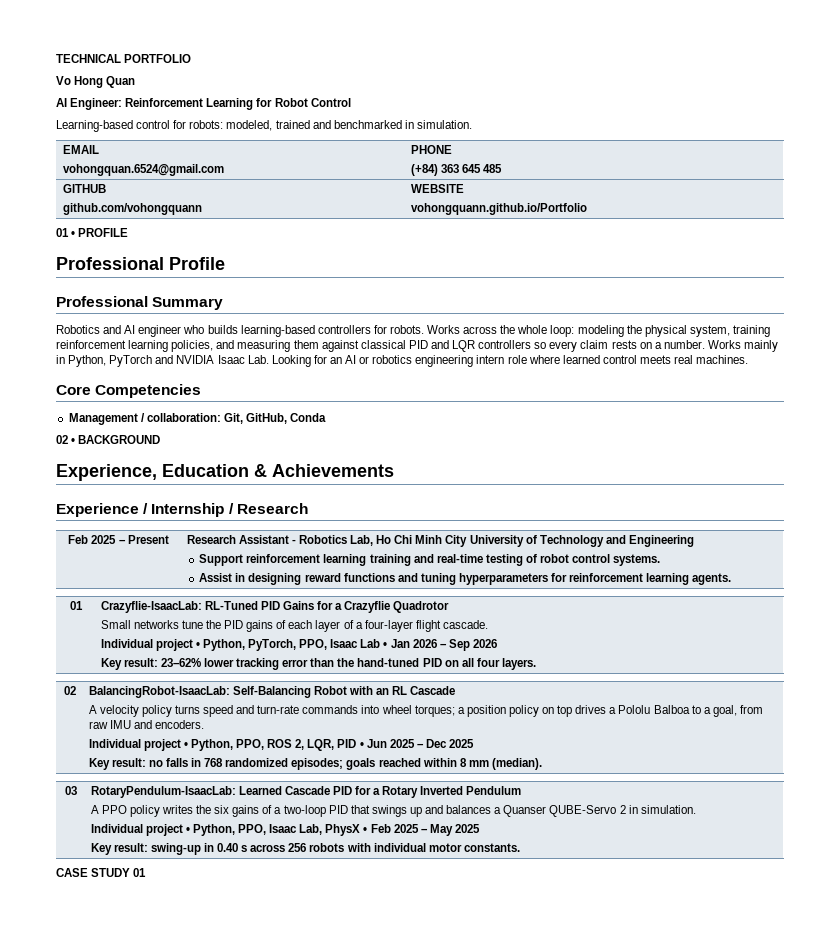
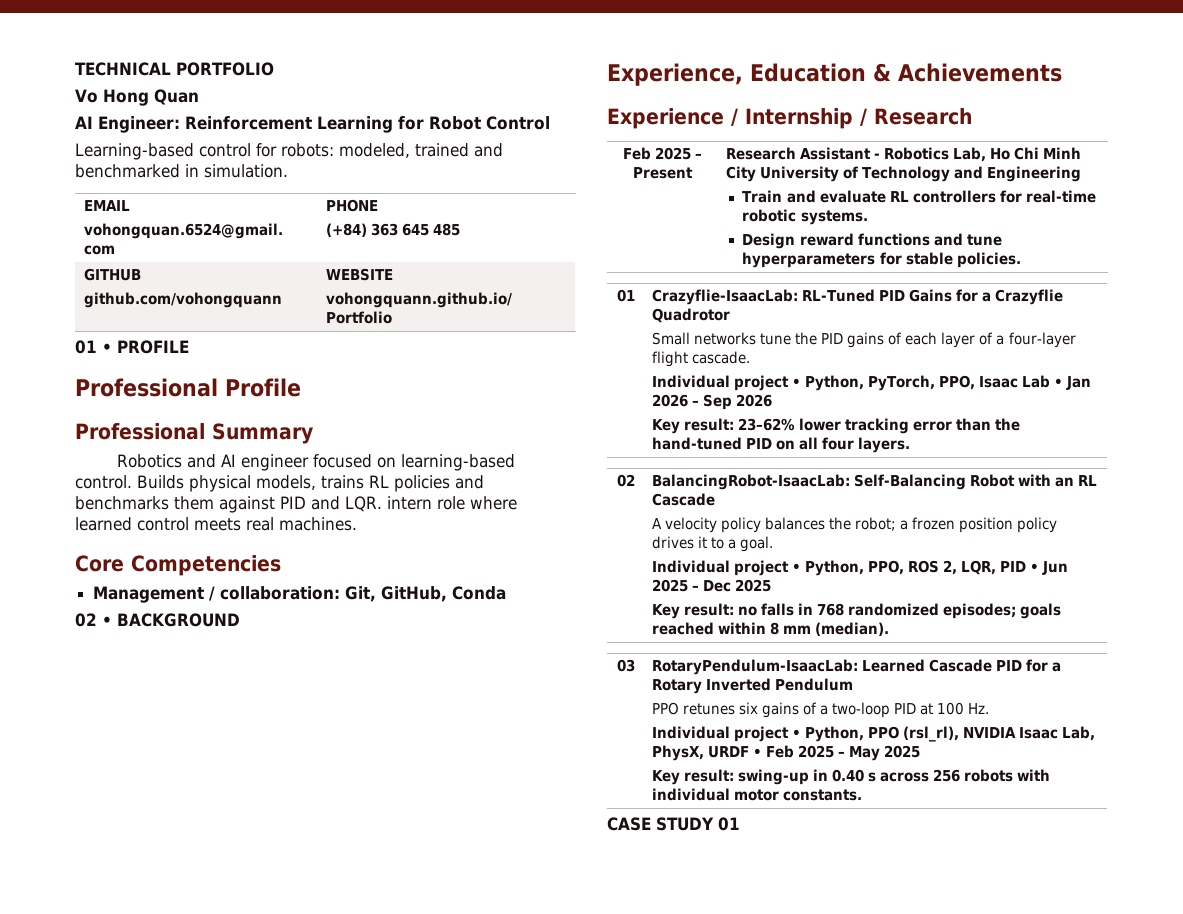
- Robotics and AI engineer who builds learning-based controllers for robots. Works across the whole loop: modeling the physical system, training reinforcement learning policies, and measuring them against classical PID and LQR controllers so every claim rests on a number. Works mainly in Python, PyTorch and NVIDIA Isaac Lab. Looking for an AI or robotics engineering intern role where learned control meets real machines.
+ Robotics and AI engineer focused on learning-based control. Builds physical models, trains RL policies and benchmarks them against PID and LQR. intern role where learned control meets real machines.
- Support reinforcement learning training and real-time testing of robot control systems.
- Assist in designing reward functions and tuning hyperparameters for reinforcement learning agents.
+ Train and evaluate RL controllers for real-time robotic systems.
+ Design reward functions and tune hyperparameters for stable policies.
- A velocity policy turns speed and turn-rate commands into wheel torques; a position policy on top drives a Pololu Balboa to a goal, from raw IMU and encoders.
+ A velocity policy balances the robot; a frozen position policy drives it to a goal.
- A PPO policy writes the six gains of a two-loop PID that swings up and balances a Quanser QUBE-Servo 2 in simulation.
- Individual project • Python, PPO, Isaac Lab, PhysX • Feb 2025 – May 2025
+ PPO retunes six gains of a two-loop PID at 100 Hz.
+ Individual project • Python, PPO (rsl_rl), NVIDIA Isaac Lab, PhysX, URDF • Feb 2025 – May 2025

